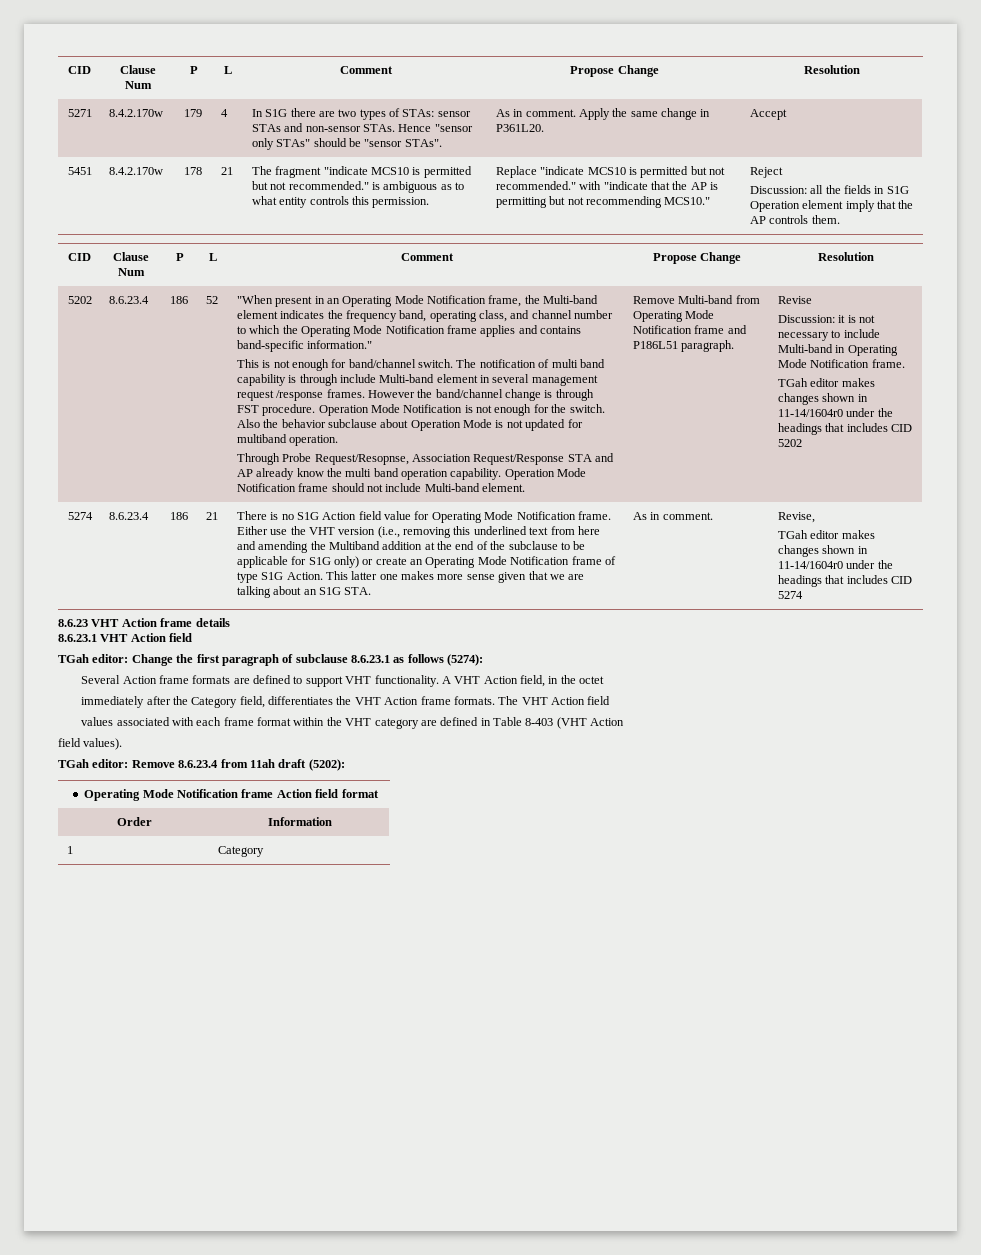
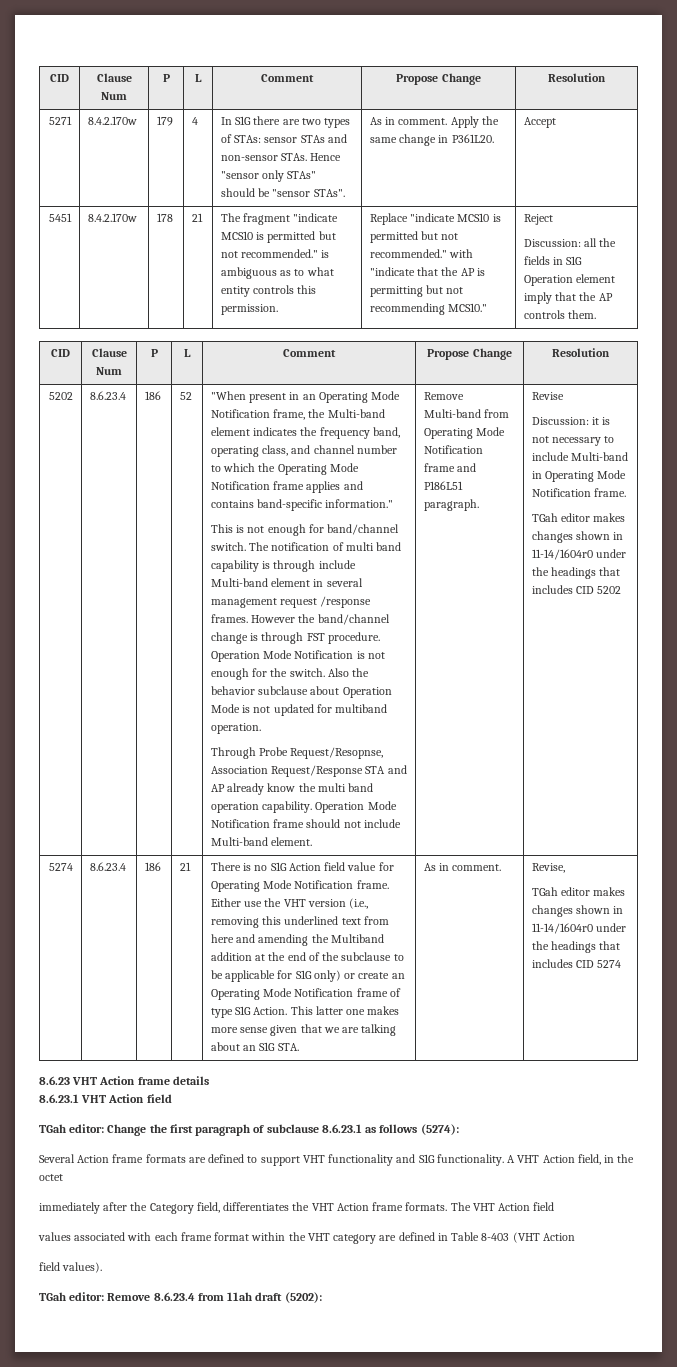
- Several Action frame formats are defined to support VHT functionality.
+ Several Action frame formats are defined to support VHT functionality and S1G functionality.
- Operating Mode Notification frame Action field format
- Order | Information
- 1 | Category

